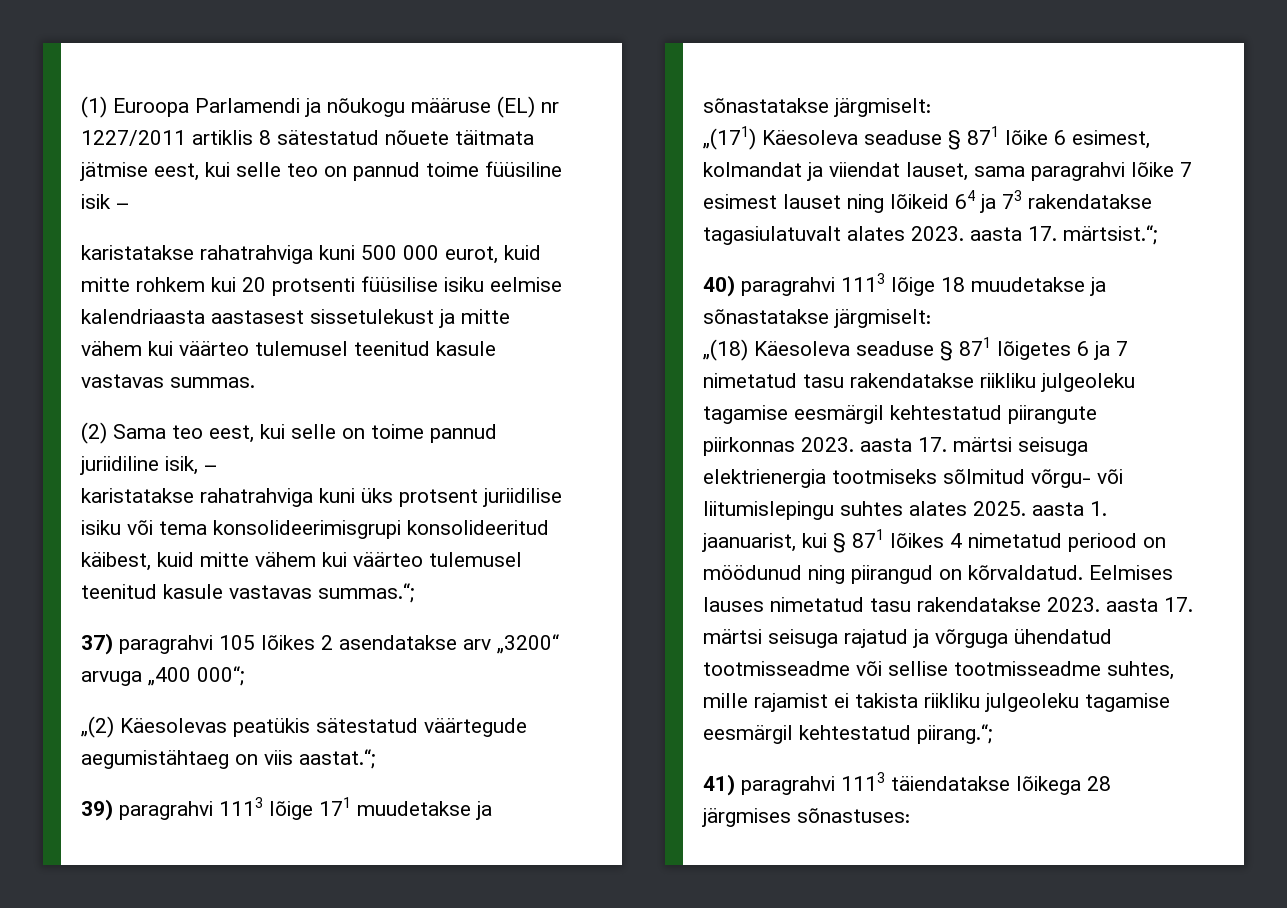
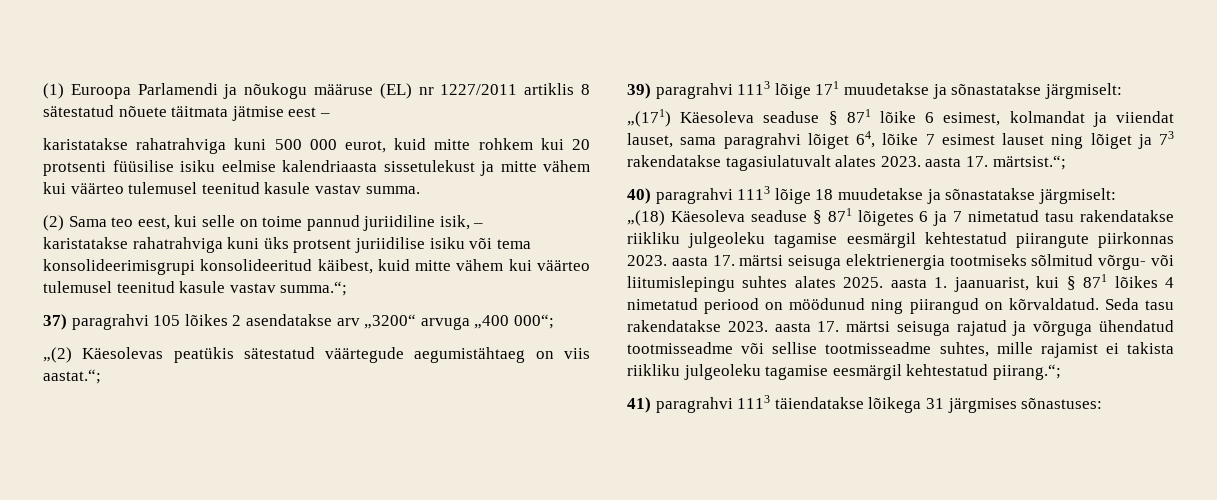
- (1) Euroopa Parlamendi ja nõukogu määruse (EL) nr 1227/2011 artiklis 8 sätestatud nõuete täitmata jätmise eest, kui selle teo on pannud toime füüsiline isik –
+ (1) Euroopa Parlamendi ja nõukogu määruse (EL) nr 1227/2011 artiklis 8 sätestatud nõuete täitmata jätmise eest –
- karistatakse rahatrahviga kuni 500 000 eurot, kuid mitte rohkem kui 20 protsenti füüsilise isiku eelmise kalendriaasta aastasest sissetulekust ja mitte vähem kui väärteo tulemusel teenitud kasule vastavas summas.
+ karistatakse rahatrahviga kuni 500 000 eurot, kuid mitte rohkem kui 20 protsenti füüsilise isiku eelmise kalendriaasta sissetulekust ja mitte vähem kui väärteo tulemusel teenitud kasule vastav summa.
- karistatakse rahatrahviga kuni üks protsent juriidilise isiku või tema konsolideerimisgrupi konsolideeritud käibest, kuid mitte vähem kui väärteo tulemusel teenitud kasule vastavas summas.“;
+ karistatakse rahatrahviga kuni üks protsent juriidilise isiku või tema konsolideerimisgrupi konsolideeritud käibest, kuid mitte vähem kui väärteo tulemusel teenitud kasule vastav summa.“;
- „(171) Käesoleva seaduse § 871 lõike 6 esimest, kolmandat ja viiendat lauset, sama paragrahvi lõike 7 esimest lauset ning lõikeid 64 ja 73 rakendatakse tagasiulatuvalt alates 2023. aasta 17. märtsist.“;
+ „(171) Käesoleva seaduse § 871 lõike 6 esimest, kolmandat ja viiendat lauset, sama paragrahvi lõiget 64, lõike 7 esimest lauset ning lõiget ja 73 rakendatakse tagasiulatuvalt alates 2023. aasta 17. märtsist.“;
- Eelmises lauses nimetatud tasu rakendatakse 2023. aasta 17. märtsi seisuga rajatud ja võrguga ühendatud tootmisseadme või sellise tootmisseadme suhtes, mille rajamist ei takista riikliku julgeoleku tagamise eesmärgil kehtestatud piirang.“;
+ Seda tasu rakendatakse 2023. aasta 17. märtsi seisuga rajatud ja võrguga ühendatud tootmisseadme või sellise tootmisseadme suhtes, mille rajamist ei takista riikliku julgeoleku tagamise eesmärgil kehtestatud piirang.“;
- 41) paragrahvi 1113 täiendatakse lõikega 28 järgmises sõnastuses:
+ 41) paragrahvi 1113 täiendatakse lõikega 31 järgmises sõnastuses:

